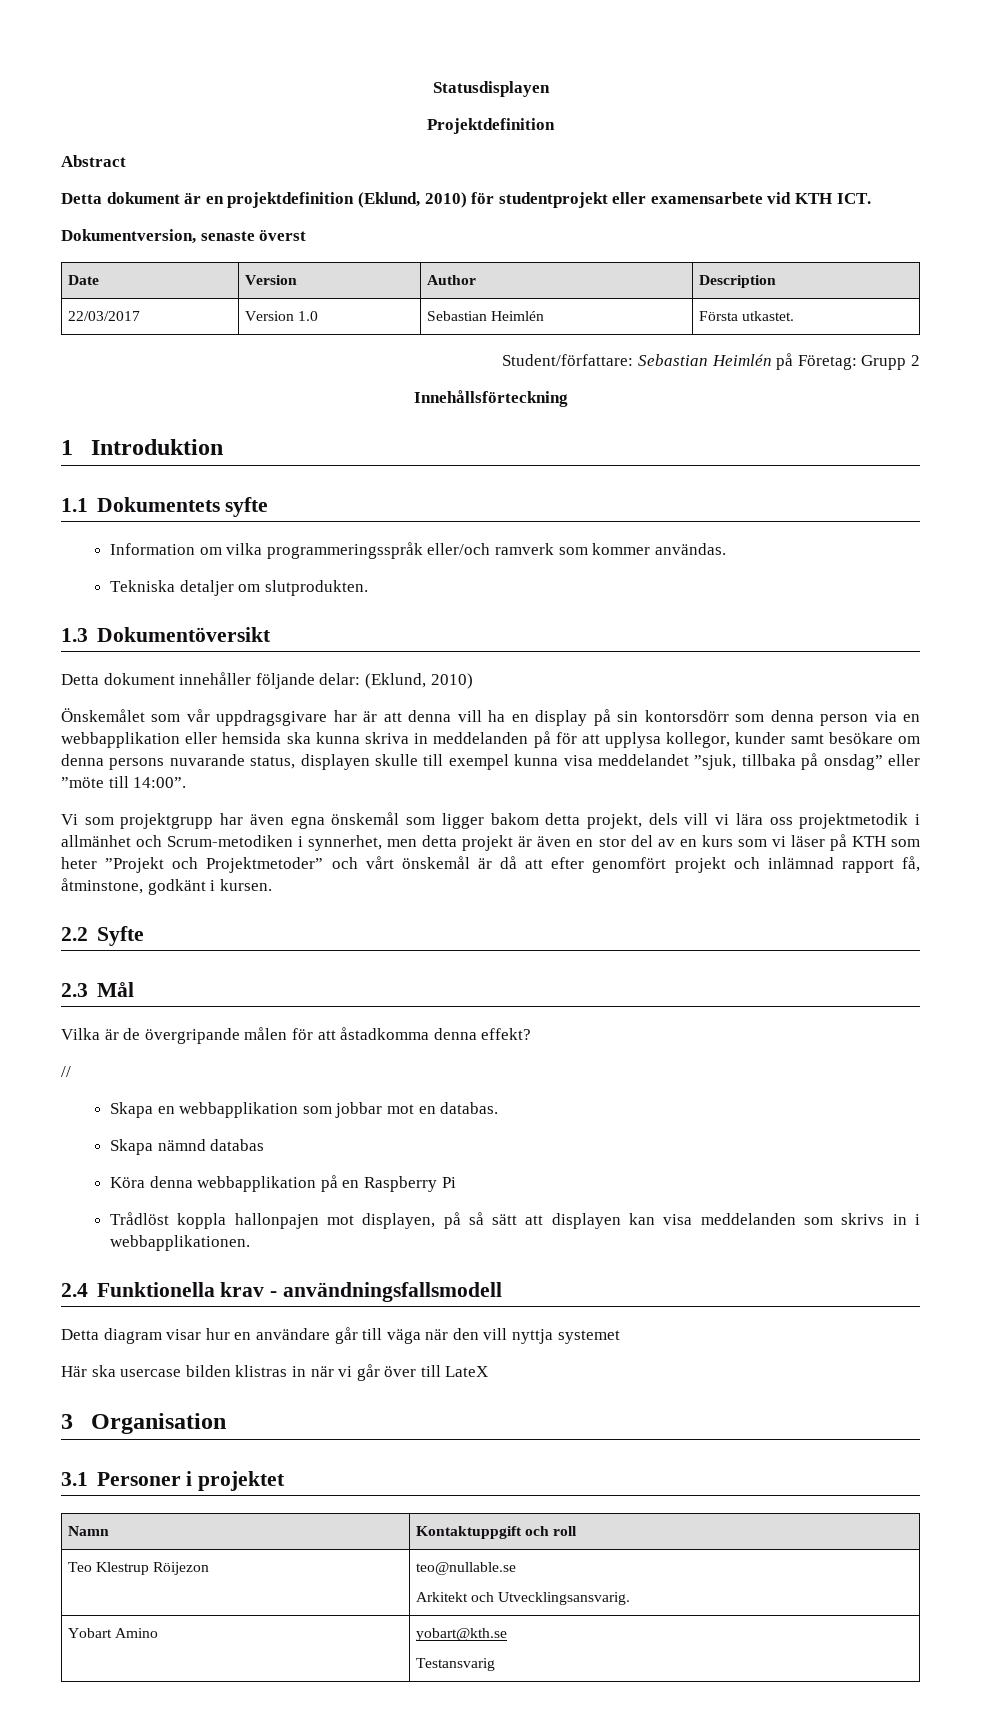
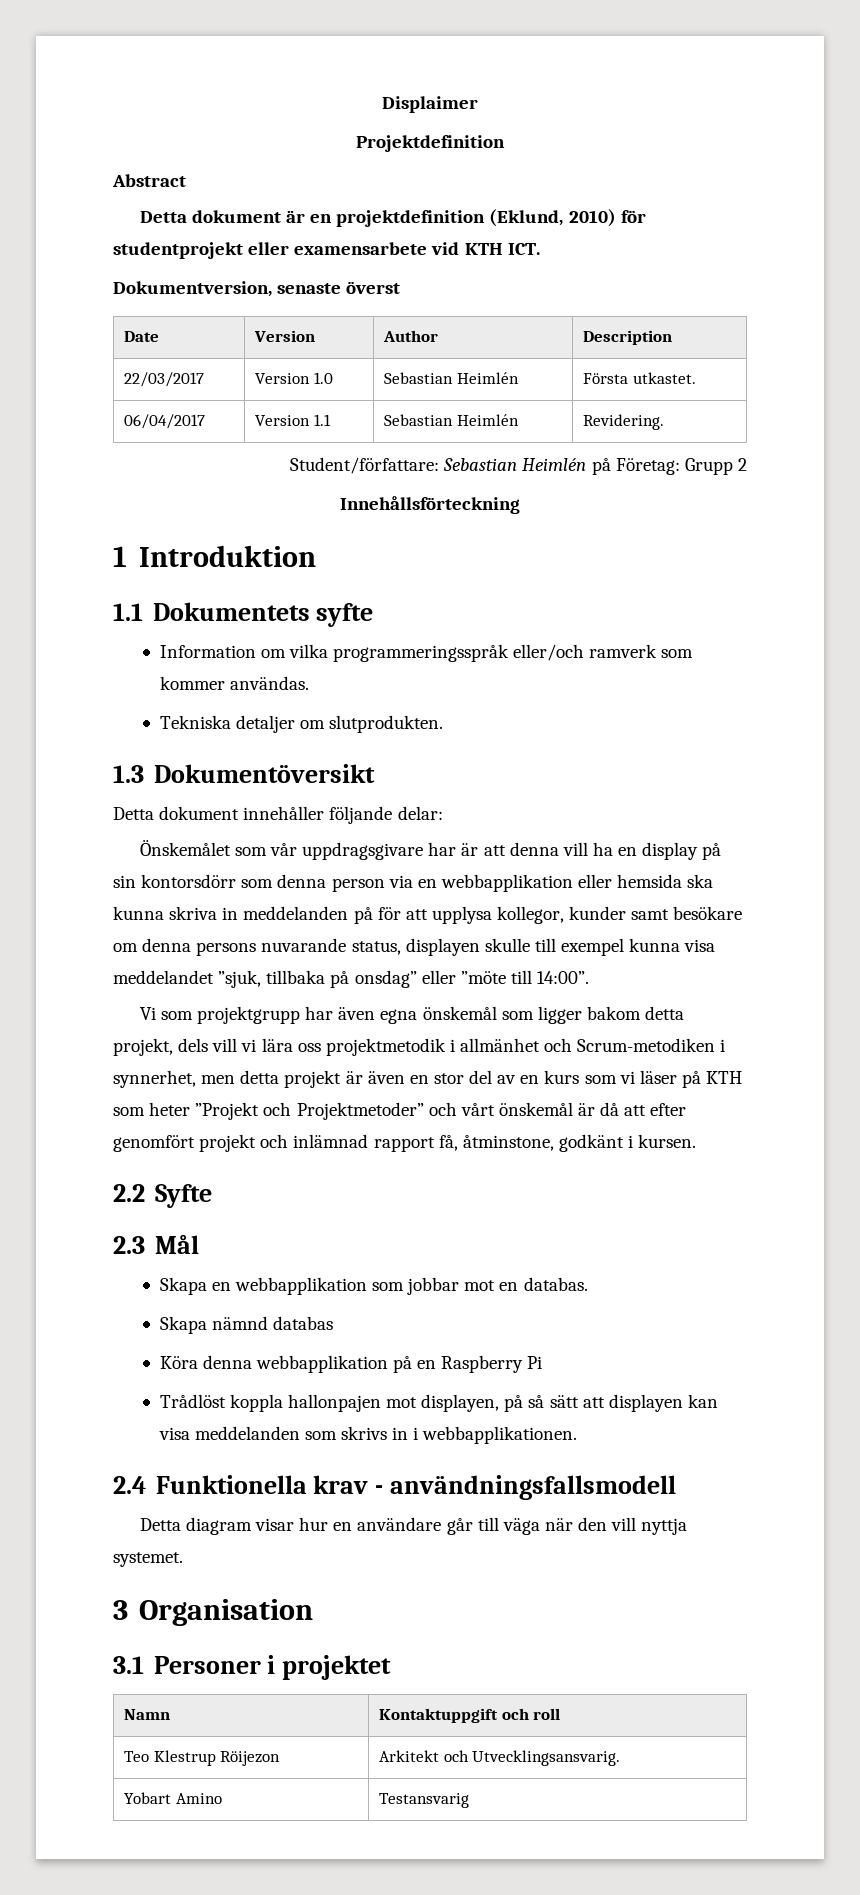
- Statusdisplayen
+ Displaimer
+ 06/04/2017 | Version 1.1 | Sebastian Heimlén | Revidering.
- Detta dokument innehåller följande delar: (Eklund, 2010)
+ Detta dokument innehåller följande delar:
- Vilka är de övergripande målen för att åstadkomma denna effekt?
- //
- Detta diagram visar hur en användare går till väga när den vill nyttja systemet
- Här ska usercase bilden klistras in när vi går över till LateX
+ Detta diagram visar hur en användare går till väga när den vill nyttja systemet.
- Teo Klestrup Röijezon | teo@nullable.se
- Arkitekt och Utvecklingsansvarig.
+ Teo Klestrup Röijezon | Arkitekt och Utvecklingsansvarig.
- Yobart Amino | yobart@kth.se
- Testansvarig
+ Yobart Amino | Testansvarig

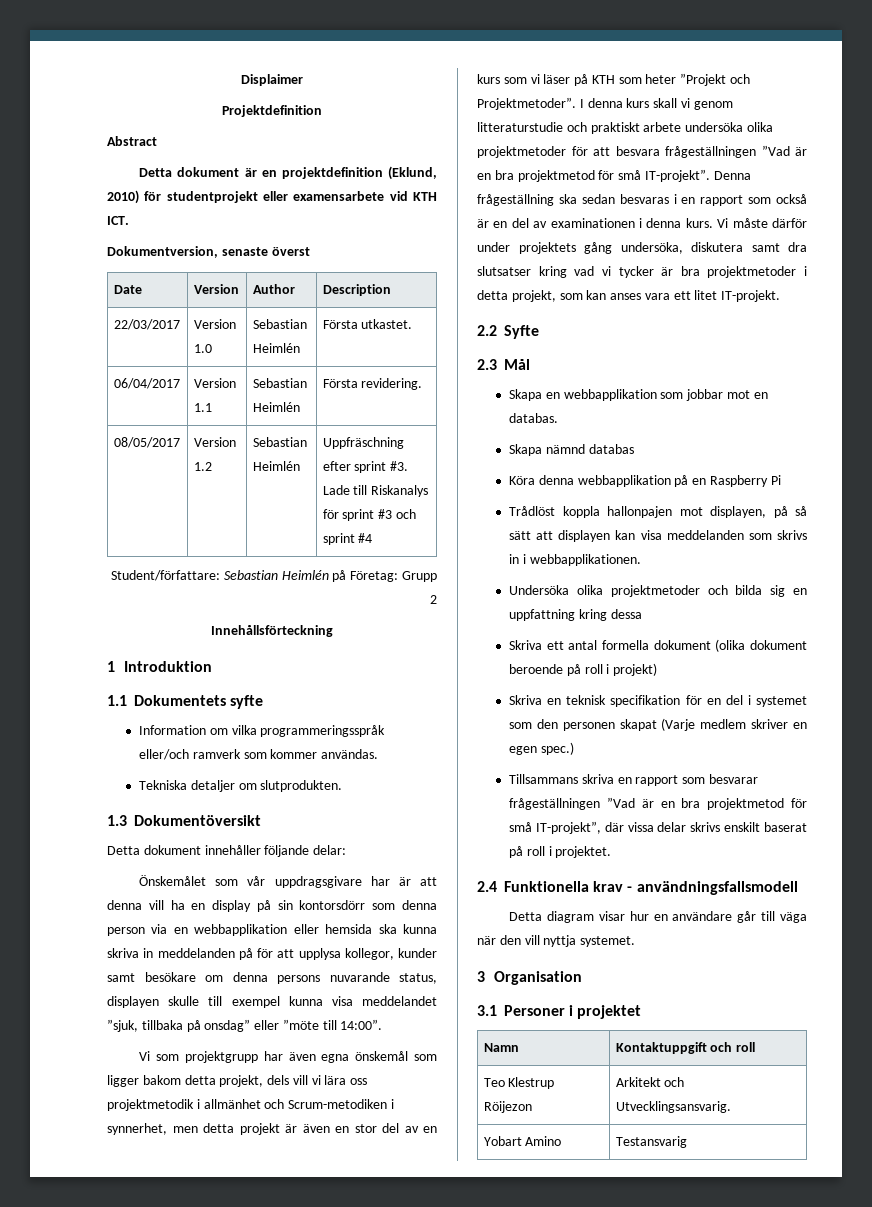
- 06/04/2017 | Version 1.1 | Sebastian Heimlén | Revidering.
+ 06/04/2017 | Version 1.1 | Sebastian Heimlén | Första revidering.
+ 08/05/2017 | Version 1.2 | Sebastian Heimlén | Uppfräschning efter sprint #3. Lade till Riskanalys för sprint #3 och sprint #4
- Vi som projektgrupp har även egna önskemål som ligger bakom detta projekt, dels vill vi lära oss projektmetodik i allmänhet och Scrum-metodiken i synnerhet, men detta projekt är även en stor del av en kurs som vi läser på KTH som heter ”Projekt och Projektmetoder” och vårt önskemål är då att efter genomfört projekt och inlämnad rapport få, åtminstone, godkänt i kursen.
+ Vi som projektgrupp har även egna önskemål som ligger bakom detta projekt, dels vill vi lära oss projektmetodik i allmänhet och Scrum-metodiken i synnerhet, men detta projekt är även en stor del av en kurs som vi läser på KTH som heter ”Projekt och Projektmetoder”. I denna kurs skall vi genom litteraturstudie och praktiskt arbete undersöka olika projektmetoder för att besvara frågeställningen ”Vad är en bra projektmetod för små IT-projekt”. Denna frågeställning ska sedan besvaras i en rapport som också är en del av examinationen i denna kurs. Vi måste därför under projektets gång undersöka, diskutera samt dra slutsatser kring vad vi tycker är bra projektmetoder i detta projekt, som kan anses vara ett litet IT-projekt.
+ Undersöka olika projektmetoder och bilda sig en uppfattning kring dessa
+ Skriva ett antal formella dokument (olika dokument beroende på roll i projekt)
+ Skriva en teknisk specifikation för en del i systemet som den personen skapat (Varje medlem skriver en egen spec.)
+ Tillsammans skriva en rapport som besvarar frågeställningen ”Vad är en bra projektmetod för små IT-projekt”, där vissa delar skrivs enskilt baserat på roll i projektet.

